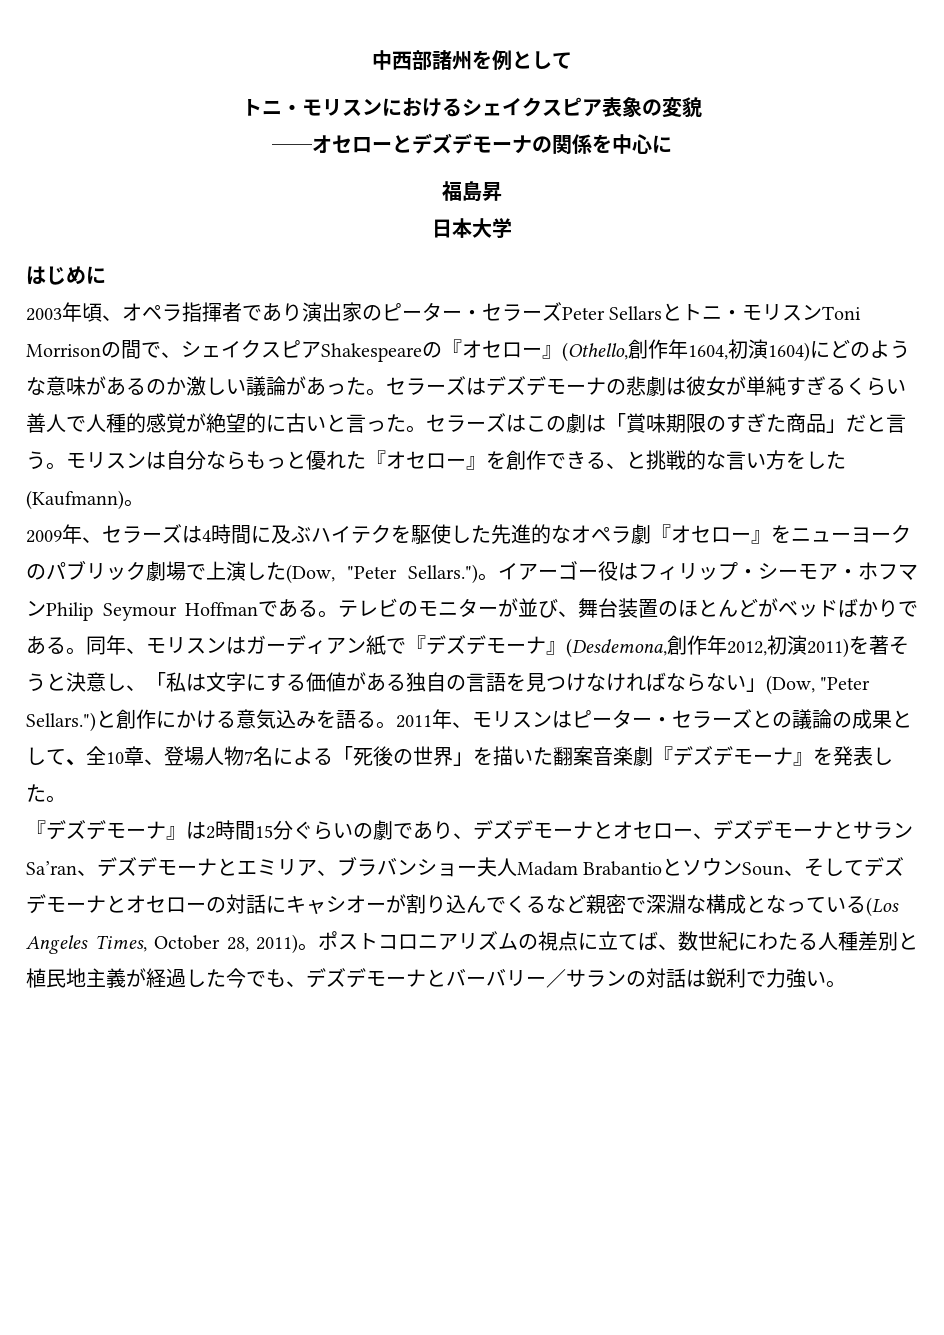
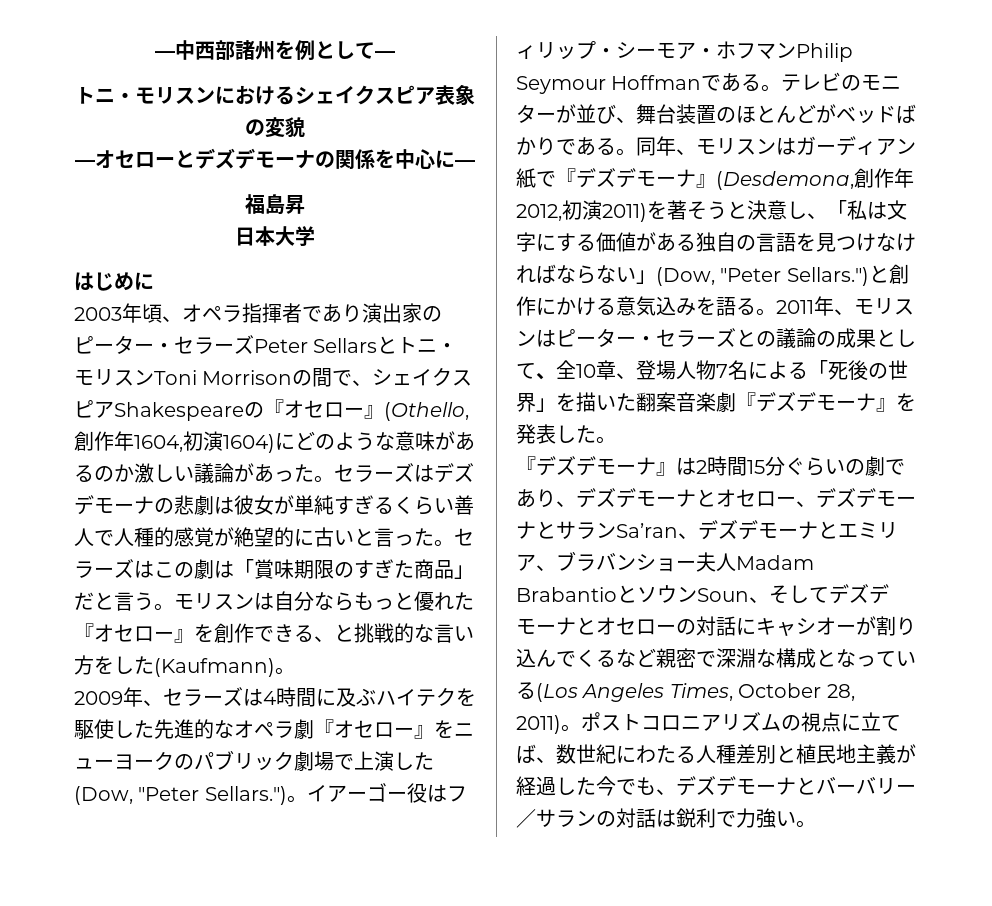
- 中西部諸州を例として
+ ―中西部諸州を例として―
- ──オセローとデズデモーナの関係を中心に
+ ―オセローとデズデモーナの関係を中心に―

